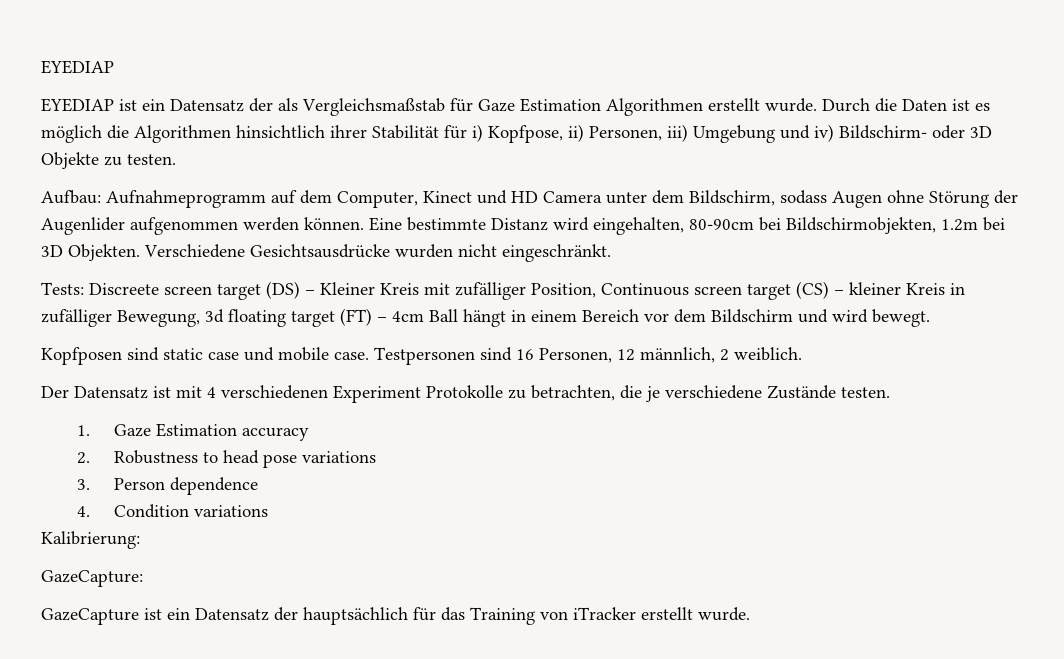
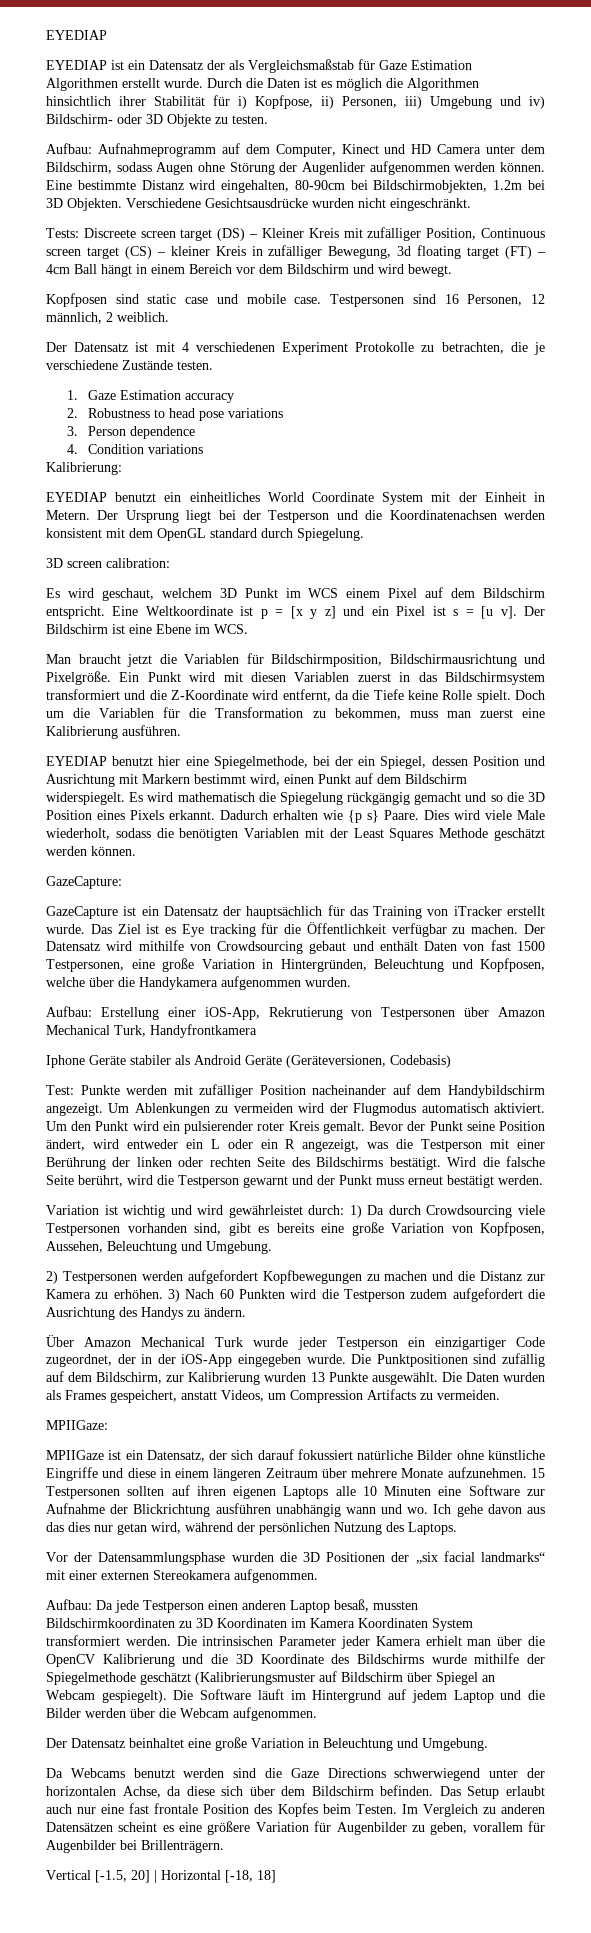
+ EYEDIAP benutzt ein einheitliches World Coordinate System mit der Einheit in Metern. Der Ursprung liegt bei der Testperson und die Koordinatenachsen werden konsistent mit dem OpenGL standard durch Spiegelung.
+ 3D screen calibration:
+ Es wird geschaut, welchem 3D Punkt im WCS einem Pixel auf dem Bildschirm entspricht. Eine Weltkoordinate ist p = [x y z] und ein Pixel ist s = [u v]. Der Bildschirm ist eine Ebene im WCS.
+ Man braucht jetzt die Variablen für Bildschirmposition, Bildschirmausrichtung und Pixelgröße. Ein Punkt wird mit diesen Variablen zuerst in das Bildschirmsystem transformiert und die Z-Koordinate wird entfernt, da die Tiefe keine Rolle spielt. Doch um die Variablen für die Transformation zu bekommen, muss man zuerst eine Kalibrierung ausführen.
+ EYEDIAP benutzt hier eine Spiegelmethode, bei der ein Spiegel, dessen Position und Ausrichtung mit Markern bestimmt wird, einen Punkt auf dem Bildschirm widerspiegelt. Es wird mathematisch die Spiegelung rückgängig gemacht und so die 3D Position eines Pixels erkannt. Dadurch erhalten wie {p s} Paare. Dies wird viele Male wiederholt, sodass die benötigten Variablen mit der Least Squares Methode geschätzt werden können.
+ Das Ziel ist es Eye tracking für die Öffentlichkeit verfügbar zu machen. Der Datensatz wird mithilfe von Crowdsourcing gebaut und enthält Daten von fast 1500 Testpersonen, eine große Variation in Hintergründen, Beleuchtung und Kopfposen, welche über die Handykamera aufgenommen wurden.
+ Aufbau: Erstellung einer iOS-App, Rekrutierung von Testpersonen über Amazon Mechanical Turk, Handyfrontkamera
+ Iphone Geräte stabiler als Android Geräte (Geräteversionen, Codebasis)
+ Test: Punkte werden mit zufälliger Position nacheinander auf dem Handybildschirm angezeigt. Um Ablenkungen zu vermeiden wird der Flugmodus automatisch aktiviert. Um den Punkt wird ein pulsierender roter Kreis gemalt. Bevor der Punkt seine Position ändert, wird entweder ein L oder ein R angezeigt, was die Testperson mit einer Berührung der linken oder rechten Seite des Bildschirms bestätigt. Wird die falsche Seite berührt, wird die Testperson gewarnt und der Punkt muss erneut bestätigt werden.
+ Variation ist wichtig und wird gewährleistet durch: 1) Da durch Crowdsourcing viele Testpersonen vorhanden sind, gibt es bereits eine große Variation von Kopfposen, Aussehen, Beleuchtung und Umgebung.
+ 2) Testpersonen werden aufgefordert Kopfbewegungen zu machen und die Distanz zur Kamera zu erhöhen. 3) Nach 60 Punkten wird die Testperson zudem aufgefordert die Ausrichtung des Handys zu ändern.
+ Über Amazon Mechanical Turk wurde jeder Testperson ein einzigartiger Code zugeordnet, der in der iOS-App eingegeben wurde. Die Punktpositionen sind zufällig auf dem Bildschirm, zur Kalibrierung wurden 13 Punkte ausgewählt. Die Daten wurden als Frames gespeichert, anstatt Videos, um Compression Artifacts zu vermeiden.
+ MPIIGaze:
+ MPIIGaze ist ein Datensatz, der sich darauf fokussiert natürliche Bilder ohne künstliche Eingriffe und diese in einem längeren Zeitraum über mehrere Monate aufzunehmen. 15 Testpersonen sollten auf ihren eigenen Laptops alle 10 Minuten eine Software zur Aufnahme der Blickrichtung ausführen unabhängig wann und wo. Ich gehe davon aus das dies nur getan wird, während der persönlichen Nutzung des Laptops.
+ Vor der Datensammlungsphase wurden die 3D Positionen der „six facial landmarks“ mit einer externen Stereokamera aufgenommen.
+ Aufbau: Da jede Testperson einen anderen Laptop besaß, mussten Bildschirmkoordinaten zu 3D Koordinaten im Kamera Koordinaten System transformiert werden. Die intrinsischen Parameter jeder Kamera erhielt man über die OpenCV Kalibrierung und die 3D Koordinate des Bildschirms wurde mithilfe der Spiegelmethode geschätzt (Kalibrierungsmuster auf Bildschirm über Spiegel an Webcam gespiegelt). Die Software läuft im Hintergrund auf jedem Laptop und die Bilder werden über die Webcam aufgenommen.
+ Der Datensatz beinhaltet eine große Variation in Beleuchtung und Umgebung.
+ Da Webcams benutzt werden sind die Gaze Directions schwerwiegend unter der horizontalen Achse, da diese sich über dem Bildschirm befinden. Das Setup erlaubt auch nur eine fast frontale Position des Kopfes beim Testen. Im Vergleich zu anderen Datensätzen scheint es eine größere Variation für Augenbilder zu geben, vorallem für Augenbilder bei Brillenträgern.
+ Vertical [-1.5, 20] | Horizontal [-18, 18]

